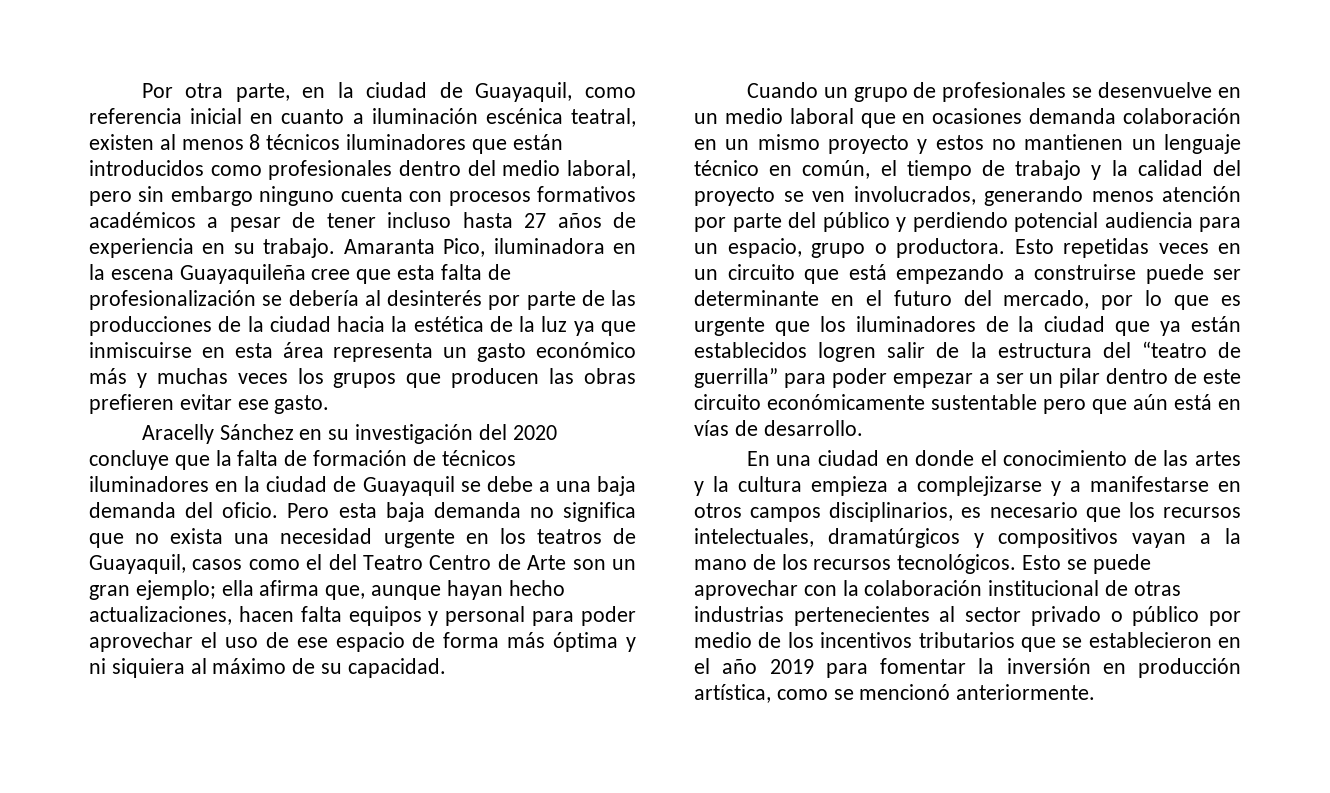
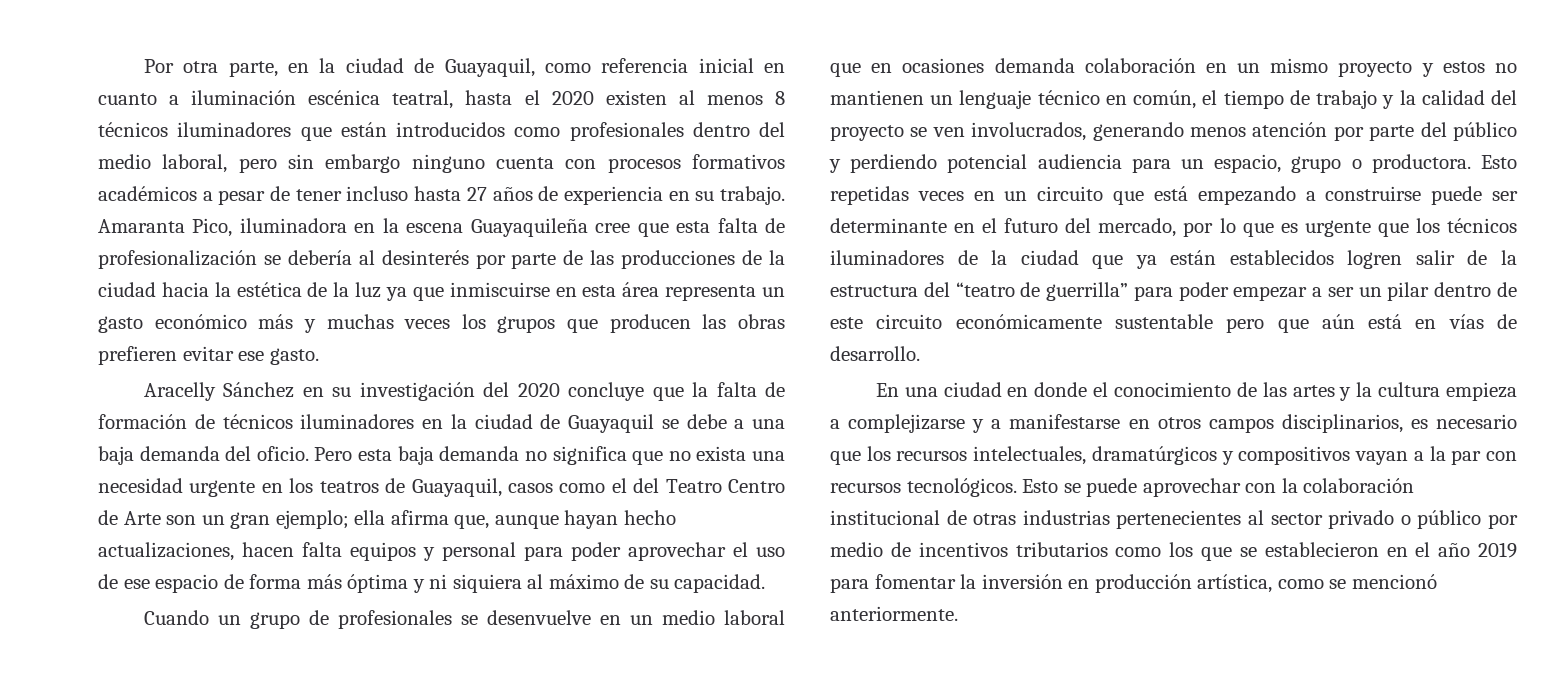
- Por otra parte, en la ciudad de Guayaquil, como referencia inicial en cuanto a iluminación escénica teatral, existen al menos 8 técnicos iluminadores que están introducidos como profesionales dentro del medio laboral, pero sin embargo ninguno cuenta con procesos formativos académicos a pesar de tener incluso hasta 27 años de experiencia en su trabajo.
+ Por otra parte, en la ciudad de Guayaquil, como referencia inicial en cuanto a iluminación escénica teatral, hasta el 2020 existen al menos 8 técnicos iluminadores que están introducidos como profesionales dentro del medio laboral, pero sin embargo ninguno cuenta con procesos formativos académicos a pesar de tener incluso hasta 27 años de experiencia en su trabajo.
- Esto repetidas veces en un circuito que está empezando a construirse puede ser determinante en el futuro del mercado, por lo que es urgente que los iluminadores de la ciudad que ya están establecidos logren salir de la estructura del “teatro de guerrilla” para poder empezar a ser un pilar dentro de este circuito económicamente sustentable pero que aún está en vías de desarrollo.
+ Esto repetidas veces en un circuito que está empezando a construirse puede ser determinante en el futuro del mercado, por lo que es urgente que los técnicos iluminadores de la ciudad que ya están establecidos logren salir de la estructura del “teatro de guerrilla” para poder empezar a ser un pilar dentro de este circuito económicamente sustentable pero que aún está en vías de desarrollo.
- En una ciudad en donde el conocimiento de las artes y la cultura empieza a complejizarse y a manifestarse en otros campos disciplinarios, es necesario que los recursos intelectuales, dramatúrgicos y compositivos vayan a la mano de los recursos tecnológicos.
+ En una ciudad en donde el conocimiento de las artes y la cultura empieza a complejizarse y a manifestarse en otros campos disciplinarios, es necesario que los recursos intelectuales, dramatúrgicos y compositivos vayan a la par con recursos tecnológicos.
- Esto se puede aprovechar con la colaboración institucional de otras industrias pertenecientes al sector privado o público por medio de los incentivos tributarios que se establecieron en el año 2019 para fomentar la inversión en producción artística, como se mencionó anteriormente.
+ Esto se puede aprovechar con la colaboración institucional de otras industrias pertenecientes al sector privado o público por medio de incentivos tributarios como los que se establecieron en el año 2019 para fomentar la inversión en producción artística, como se mencionó anteriormente.

